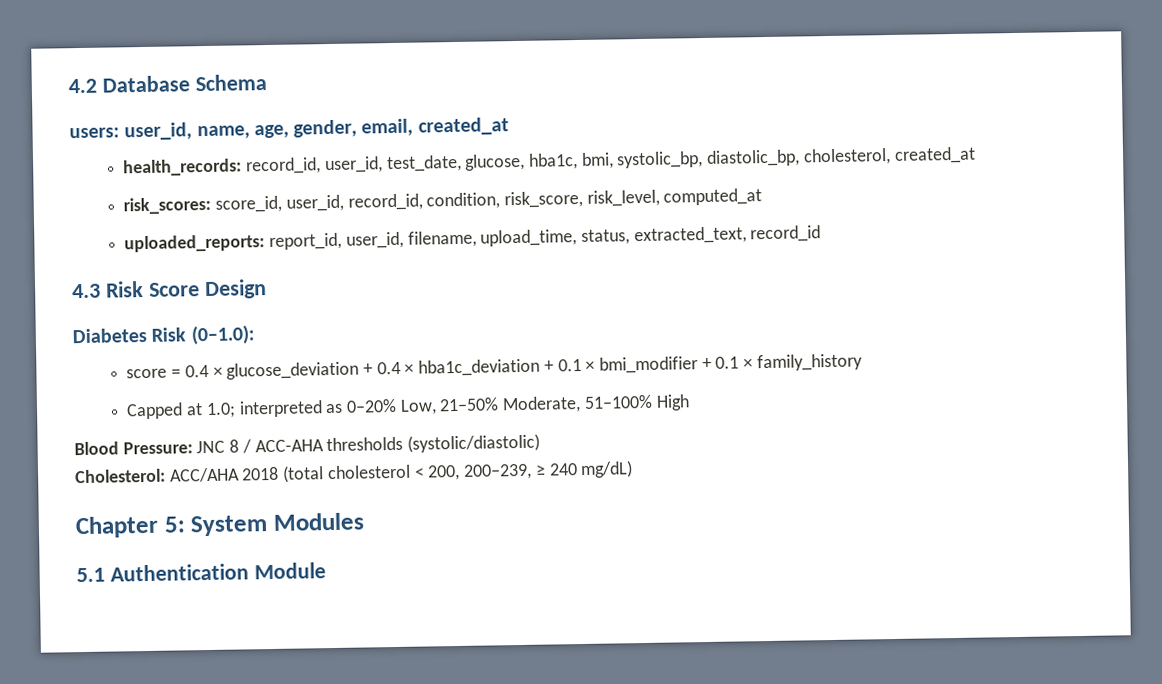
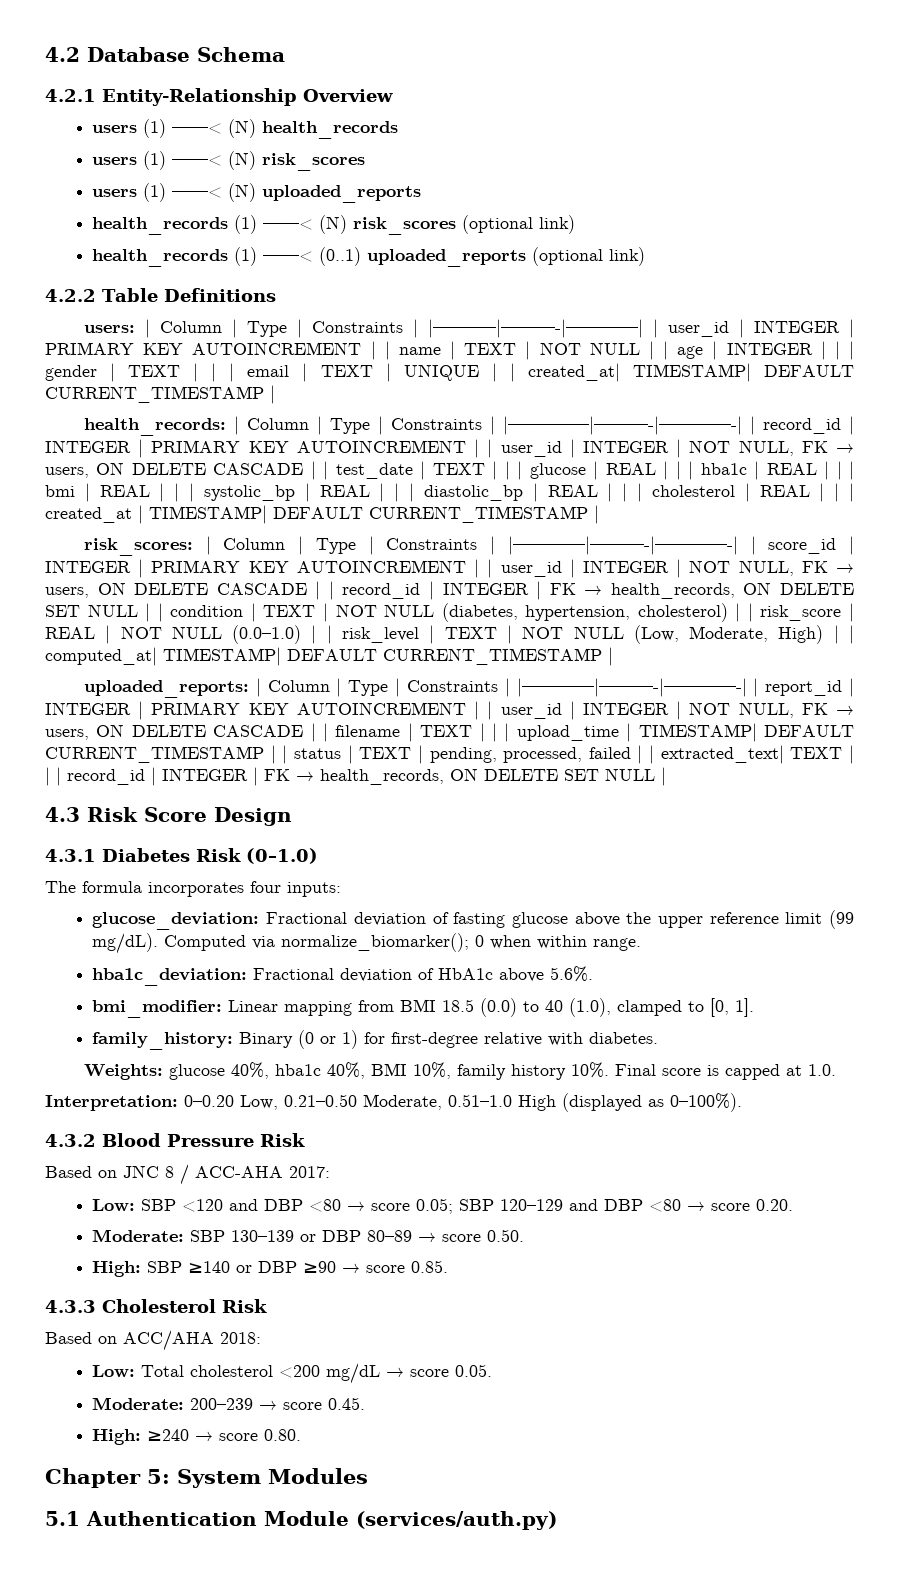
- users: user_id, name, age, gender, email, created_at
- health_records: record_id, user_id, test_date, glucose, hba1c, bmi, systolic_bp, diastolic_bp, cholesterol, created_at
- risk_scores: score_id, user_id, record_id, condition, risk_score, risk_level, computed_at
- uploaded_reports: report_id, user_id, filename, upload_time, status, extracted_text, record_id
+ 4.2.1 Entity-Relationship Overview
+ users (1) ——< (N) health_records
+ users (1) ——< (N) risk_scores
+ users (1) ——< (N) uploaded_reports
+ health_records (1) ——< (N) risk_scores (optional link)
+ health_records (1) ——< (0..1) uploaded_reports (optional link)
+ 4.2.2 Table Definitions
+ users: | Column | Type | Constraints | |———–|———-|————| | user_id | INTEGER | PRIMARY KEY AUTOINCREMENT | | name | TEXT | NOT NULL | | age | INTEGER | | | gender | TEXT | | | email | TEXT | UNIQUE | | created_at| TIMESTAMP| DEFAULT CURRENT_TIMESTAMP |
+ health_records: | Column | Type | Constraints | |————–|———-|————-| | record_id | INTEGER | PRIMARY KEY AUTOINCREMENT | | user_id | INTEGER | NOT NULL, FK → users, ON DELETE CASCADE | | test_date | TEXT | | | glucose | REAL | | | hba1c | REAL | | | bmi | REAL | | | systolic_bp | REAL | | | diastolic_bp | REAL | | | cholesterol | REAL | | | created_at | TIMESTAMP| DEFAULT CURRENT_TIMESTAMP |
+ risk_scores: | Column | Type | Constraints | |————|———-|————-| | score_id | INTEGER | PRIMARY KEY AUTOINCREMENT | | user_id | INTEGER | NOT NULL, FK → users, ON DELETE CASCADE | | record_id | INTEGER | FK → health_records, ON DELETE SET NULL | | condition | TEXT | NOT NULL (diabetes, hypertension, cholesterol) | | risk_score | REAL | NOT NULL (0.0–1.0) | | risk_level | TEXT | NOT NULL (Low, Moderate, High) | | computed_at| TIMESTAMP| DEFAULT CURRENT_TIMESTAMP |
+ uploaded_reports: | Column | Type | Constraints | |————|———-|————-| | report_id | INTEGER | PRIMARY KEY AUTOINCREMENT | | user_id | INTEGER | NOT NULL, FK → users, ON DELETE CASCADE | | filename | TEXT | | | upload_time | TIMESTAMP| DEFAULT CURRENT_TIMESTAMP | | status | TEXT | pending, processed, failed | | extracted_text| TEXT | | | record_id | INTEGER | FK → health_records, ON DELETE SET NULL |
- Diabetes Risk (0–1.0):
- score = 0.4 × glucose_deviation + 0.4 × hba1c_deviation + 0.1 × bmi_modifier + 0.1 × family_history
- Capped at 1.0; interpreted as 0–20% Low, 21–50% Moderate, 51–100% High
- Blood Pressure: JNC 8 / ACC-AHA thresholds (systolic/diastolic)
- Cholesterol: ACC/AHA 2018 (total cholesterol < 200, 200–239, ≥ 240 mg/dL)
+ 4.3.1 Diabetes Risk (0–1.0)
+ The formula incorporates four inputs:
+ glucose_deviation: Fractional deviation of fasting glucose above the upper reference limit (99 mg/dL). Computed via normalize_biomarker(); 0 when within range.
+ hba1c_deviation: Fractional deviation of HbA1c above 5.6%.
+ bmi_modifier: Linear mapping from BMI 18.5 (0.0) to 40 (1.0), clamped to [0, 1].
+ family_history: Binary (0 or 1) for first-degree relative with diabetes.
+ Weights: glucose 40%, hba1c 40%, BMI 10%, family history 10%. Final score is capped at 1.0.
+ Interpretation: 0–0.20 Low, 0.21–0.50 Moderate, 0.51–1.0 High (displayed as 0–100%).
+ 4.3.2 Blood Pressure Risk
+ Based on JNC 8 / ACC-AHA 2017:
+ Low: SBP <120 and DBP <80 → score 0.05; SBP 120–129 and DBP <80 → score 0.20.
+ Moderate: SBP 130–139 or DBP 80–89 → score 0.50.
+ High: SBP ≥140 or DBP ≥90 → score 0.85.
+ 4.3.3 Cholesterol Risk
+ Based on ACC/AHA 2018:
+ Low: Total cholesterol <200 mg/dL → score 0.05.
+ Moderate: 200–239 → score 0.45.
+ High: ≥240 → score 0.80.
- 5.1 Authentication Module
+ 5.1 Authentication Module (services/auth.py)

